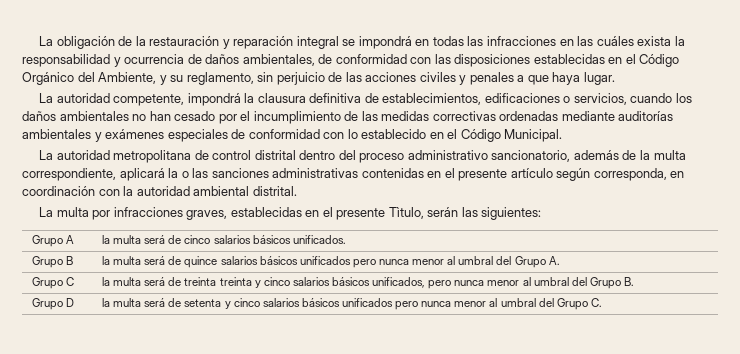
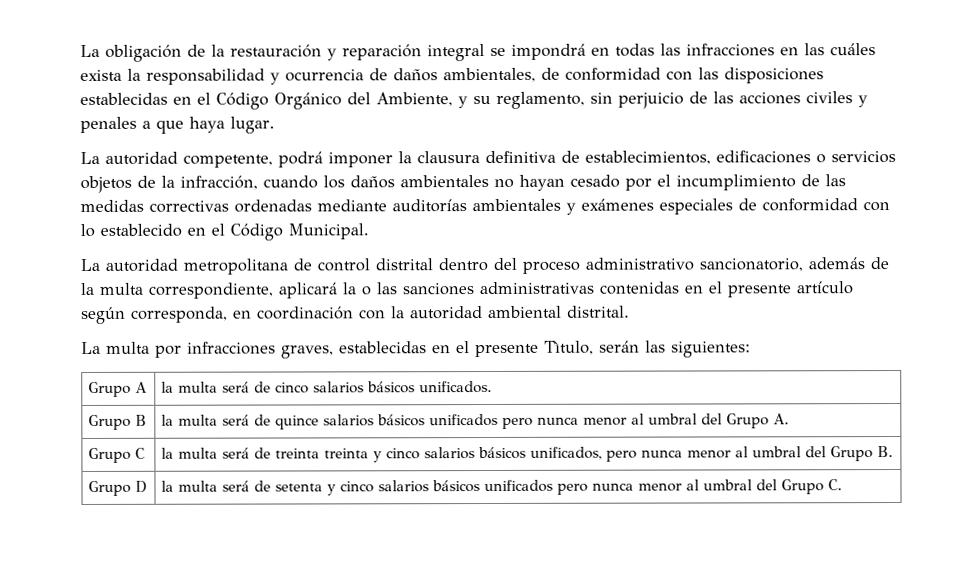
- La autoridad competente, impondrá la clausura definitiva de establecimientos, edificaciones o servicios, cuando los daños ambientales no han cesado por el incumplimiento de las medidas correctivas ordenadas mediante auditorías ambientales y exámenes especiales de conformidad con lo establecido en el Código Municipal.
+ La autoridad competente, podrá imponer la clausura definitiva de establecimientos, edificaciones o servicios objetos de la infracción, cuando los daños ambientales no hayan cesado por el incumplimiento de las medidas correctivas ordenadas mediante auditorías ambientales y exámenes especiales de conformidad con lo establecido en el Código Municipal.

